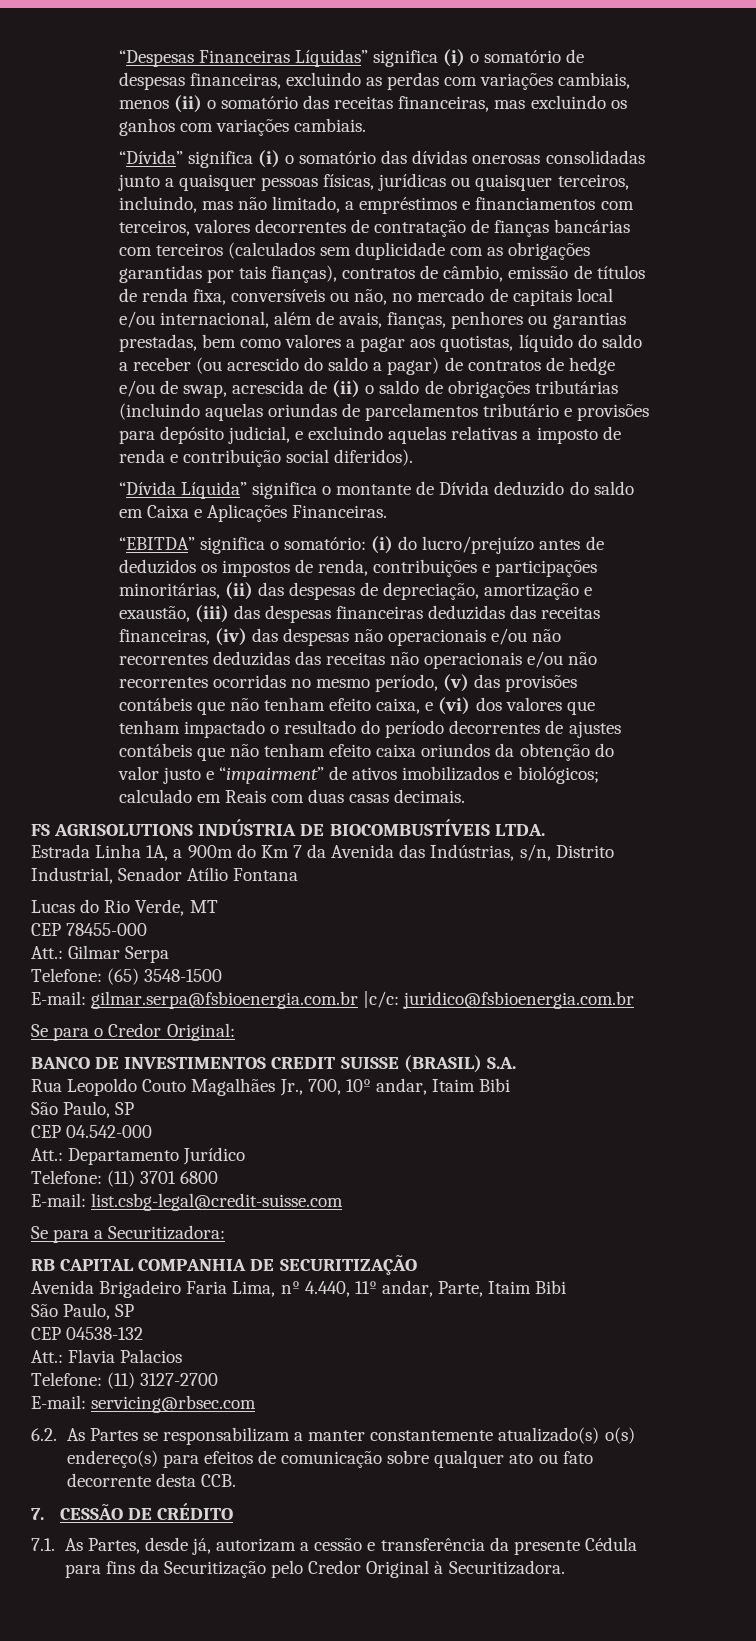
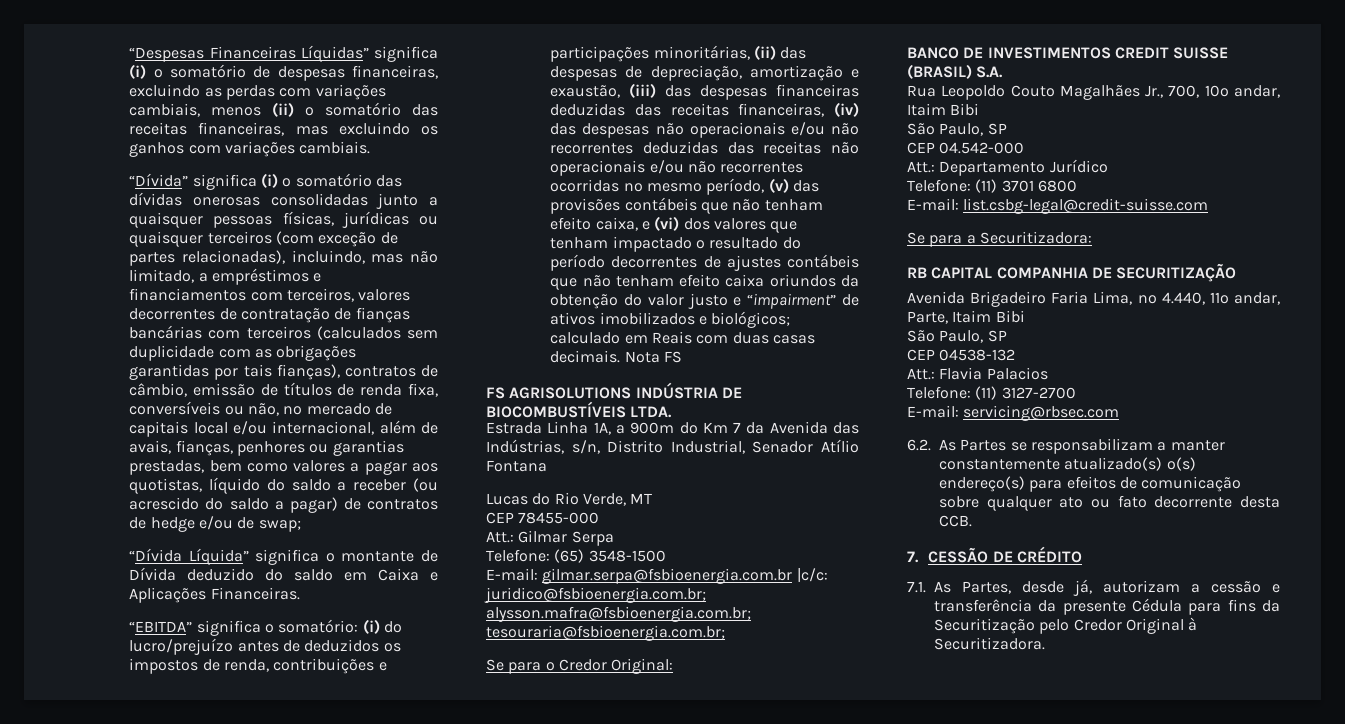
- “Dívida” significa (i) o somatório das dívidas onerosas consolidadas junto a quaisquer pessoas físicas, jurídicas ou quaisquer terceiros, incluindo, mas não limitado, a empréstimos e financiamentos com terceiros, valores decorrentes de contratação de fianças bancárias com terceiros (calculados sem duplicidade com as obrigações garantidas por tais fianças), contratos de câmbio, emissão de títulos de renda fixa, conversíveis ou não, no mercado de capitais local e/ou internacional, além de avais, fianças, penhores ou garantias prestadas, bem como valores a pagar aos quotistas, líquido do saldo a receber (ou acrescido do saldo a pagar) de contratos de hedge e/ou de swap, acrescida de (ii) o saldo de obrigações tributárias (incluindo aquelas oriundas de parcelamentos tributário e provisões para depósito judicial, e excluindo aquelas relativas a imposto de renda e contribuição social diferidos).
+ “Dívida” significa (i) o somatório das dívidas onerosas consolidadas junto a quaisquer pessoas físicas, jurídicas ou quaisquer terceiros (com exceção de partes relacionadas), incluindo, mas não limitado, a empréstimos e financiamentos com terceiros, valores decorrentes de contratação de fianças bancárias com terceiros (calculados sem duplicidade com as obrigações garantidas por tais fianças), contratos de câmbio, emissão de títulos de renda fixa, conversíveis ou não, no mercado de capitais local e/ou internacional, além de avais, fianças, penhores ou garantias prestadas, bem como valores a pagar aos quotistas, líquido do saldo a receber (ou acrescido do saldo a pagar) de contratos de hedge e/ou de swap;
+ Nota FS
- E-mail: gilmar.serpa@fsbioenergia.com.br |c/c: juridico@fsbioenergia.com.br
+ E-mail: gilmar.serpa@fsbioenergia.com.br |c/c: juridico@fsbioenergia.com.br; alysson.mafra@fsbioenergia.com.br; tesouraria@fsbioenergia.com.br;

